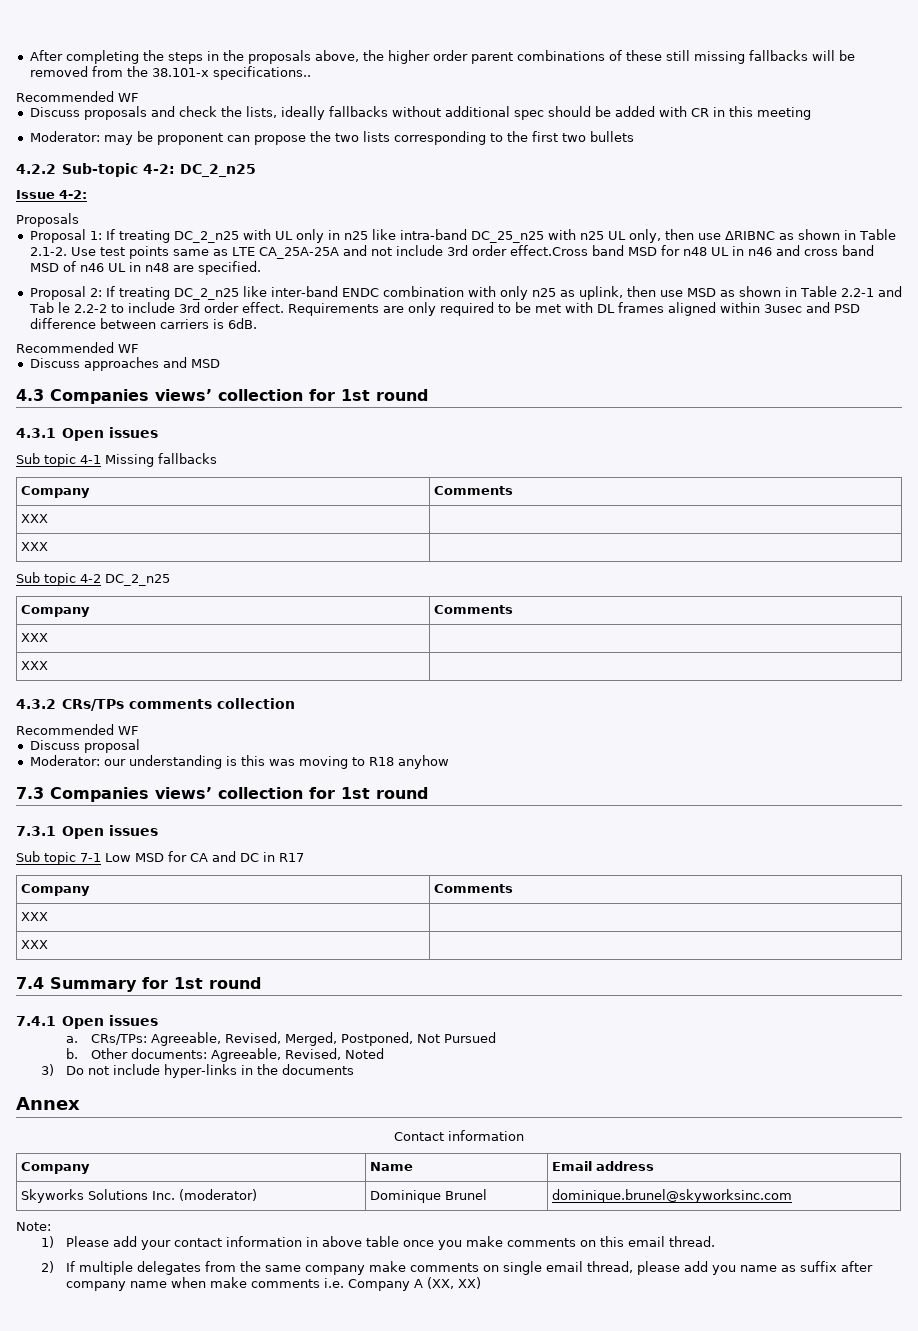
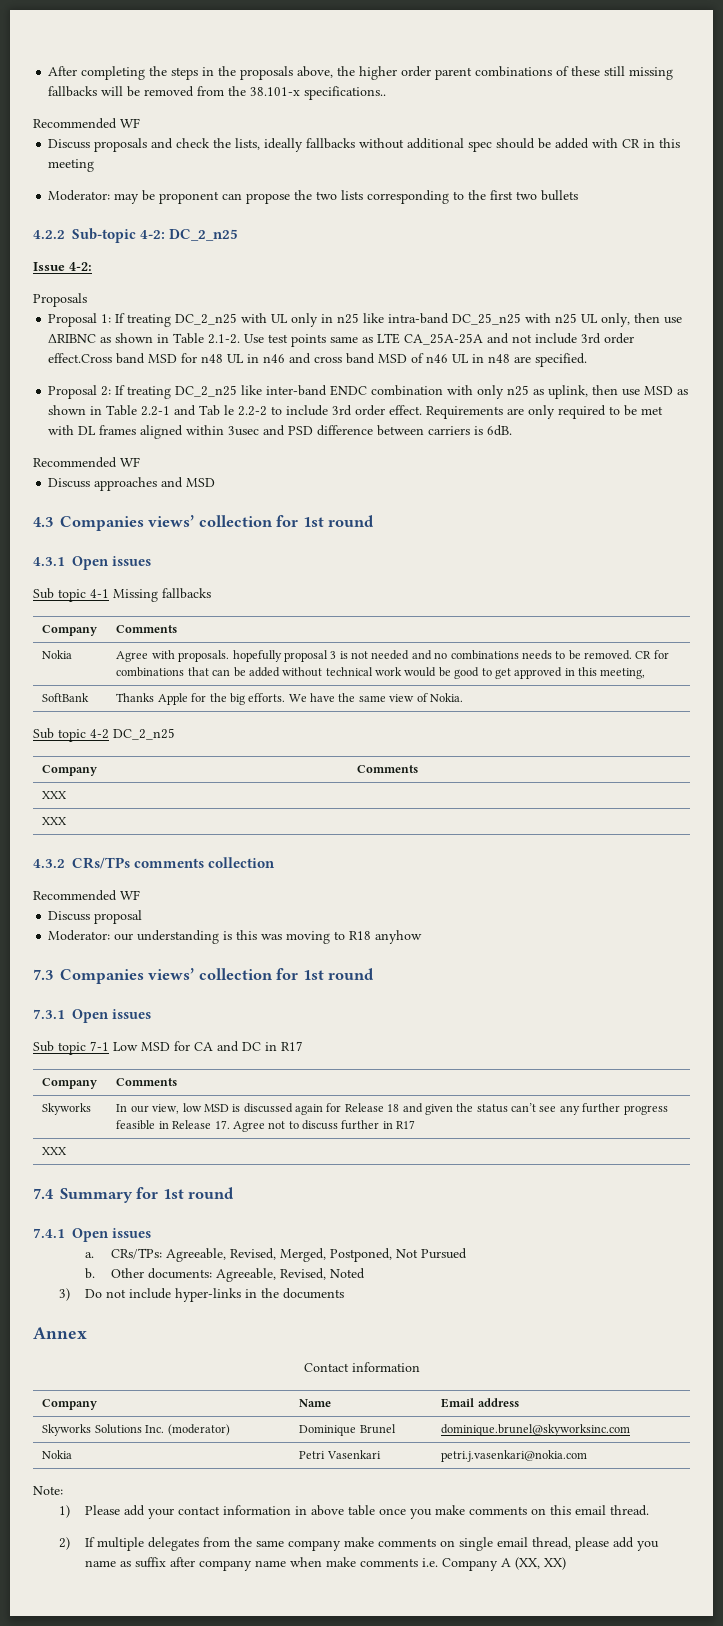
  Sub topic 4-1 Missing fallbacks
  Company | Comments
- XXX |
- XXX |
+ Nokia | Agree with proposals. hopefully proposal 3 is not needed and no combinations needs to be removed. CR for combinations that can be added without technical work would be good to get approved in this meeting,
+ SoftBank | Thanks Apple for the big efforts. We have the same view of Nokia.
  Sub topic 7-1 Low MSD for CA and DC in R17
  Company | Comments
- XXX |
+ Skyworks | In our view, low MSD is discussed again for Release 18 and given the status can’t see any further progress feasible in Release 17. Agree not to discuss further in R17
+ Nokia | Petri Vasenkari | petri.j.vasenkari@nokia.com

